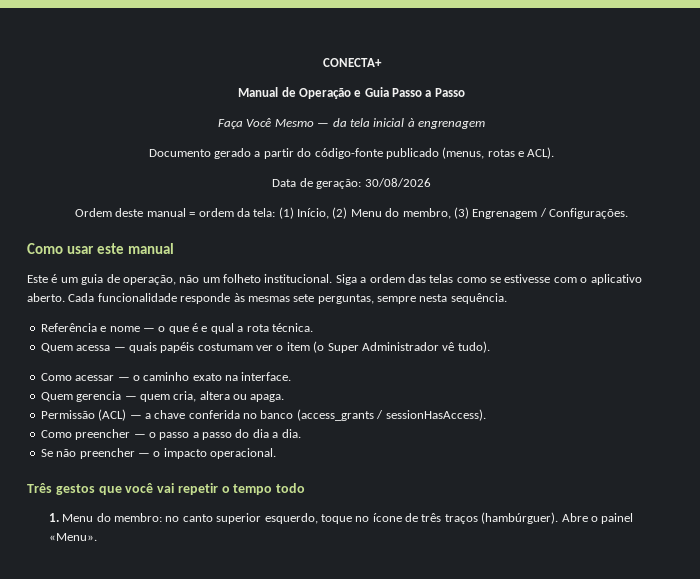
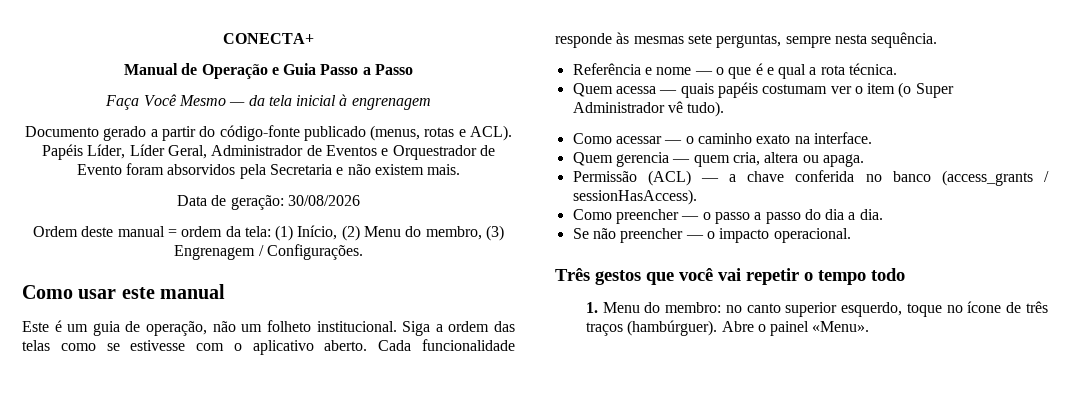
+ Papéis Líder, Líder Geral, Administrador de Eventos e Orquestrador de Evento foram absorvidos pela Secretaria e não existem mais.

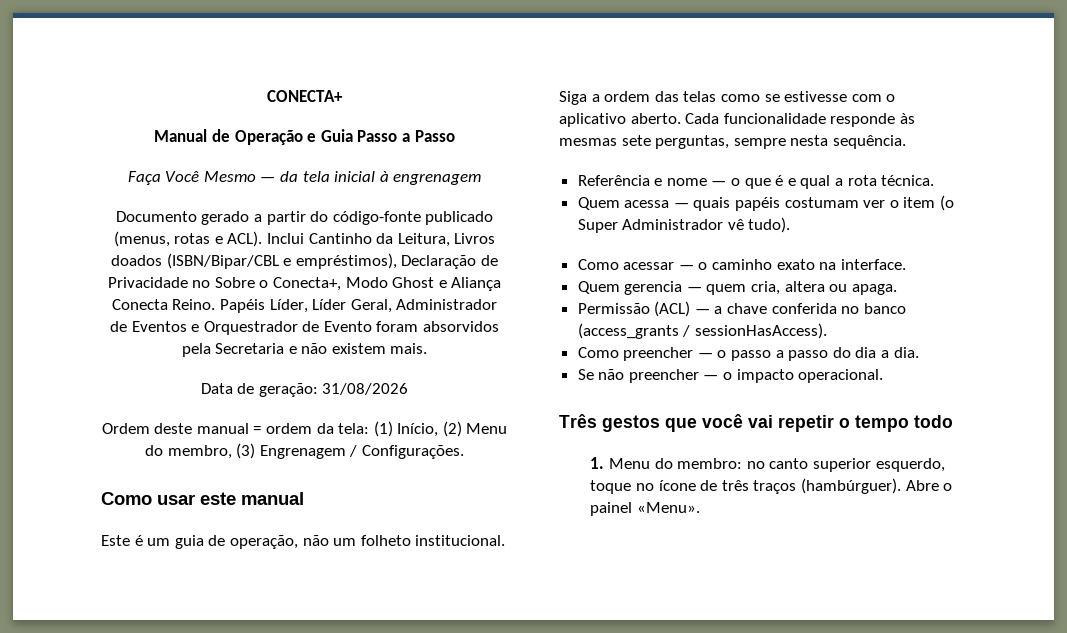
+ Inclui Cantinho da Leitura, Livros doados (ISBN/Bipar/CBL e empréstimos), Declaração de Privacidade no Sobre o Conecta+, Modo Ghost e Aliança Conecta Reino.
- Data de geração: 30/08/2026
+ Data de geração: 31/08/2026

